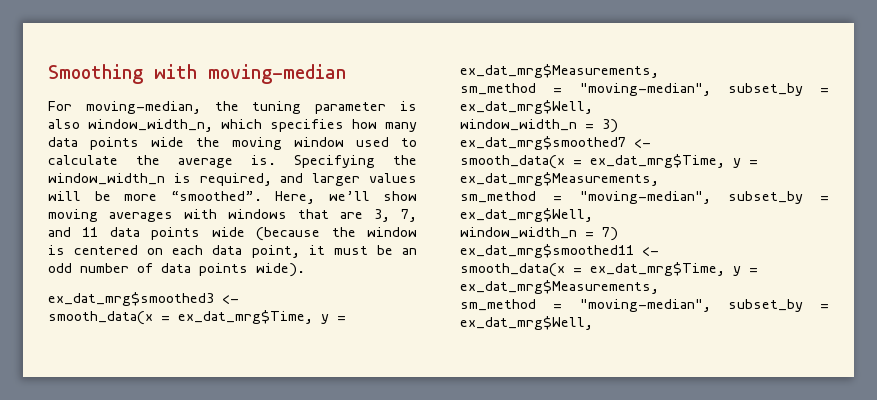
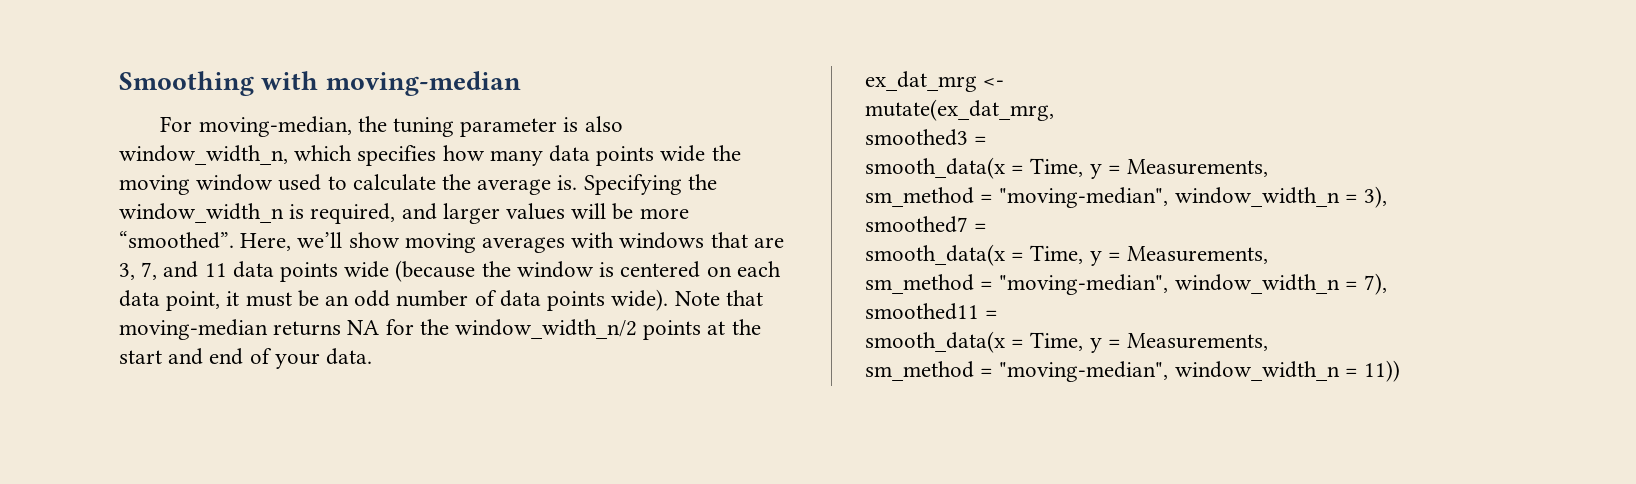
- Here, we’ll show moving averages with windows that are 3, 7, and 11 data points wide (because the window is centered on each data point, it must be an odd number of data points wide).
- ex_dat_mrg$smoothed3 <-
- smooth_data(x = ex_dat_mrg$Time, y = ex_dat_mrg$Measurements,
- sm_method = "moving-median", subset_by = ex_dat_mrg$Well,
- window_width_n = 3)
- ex_dat_mrg$smoothed7 <-
- smooth_data(x = ex_dat_mrg$Time, y = ex_dat_mrg$Measurements,
- sm_method = "moving-median", subset_by = ex_dat_mrg$Well,
- window_width_n = 7)
- ex_dat_mrg$smoothed11 <-
- smooth_data(x = ex_dat_mrg$Time, y = ex_dat_mrg$Measurements,
- sm_method = "moving-median", subset_by = ex_dat_mrg$Well,
+ Here, we’ll show moving averages with windows that are 3, 7, and 11 data points wide (because the window is centered on each data point, it must be an odd number of data points wide). Note that moving-median returns NA for the window_width_n/2 points at the start and end of your data.
+ ex_dat_mrg <-
+ mutate(ex_dat_mrg,
+ smoothed3 =
+ smooth_data(x = Time, y = Measurements,
+ sm_method = "moving-median", window_width_n = 3),
+ smoothed7 =
+ smooth_data(x = Time, y = Measurements,
+ sm_method = "moving-median", window_width_n = 7),
+ smoothed11 =
+ smooth_data(x = Time, y = Measurements,
+ sm_method = "moving-median", window_width_n = 11))

